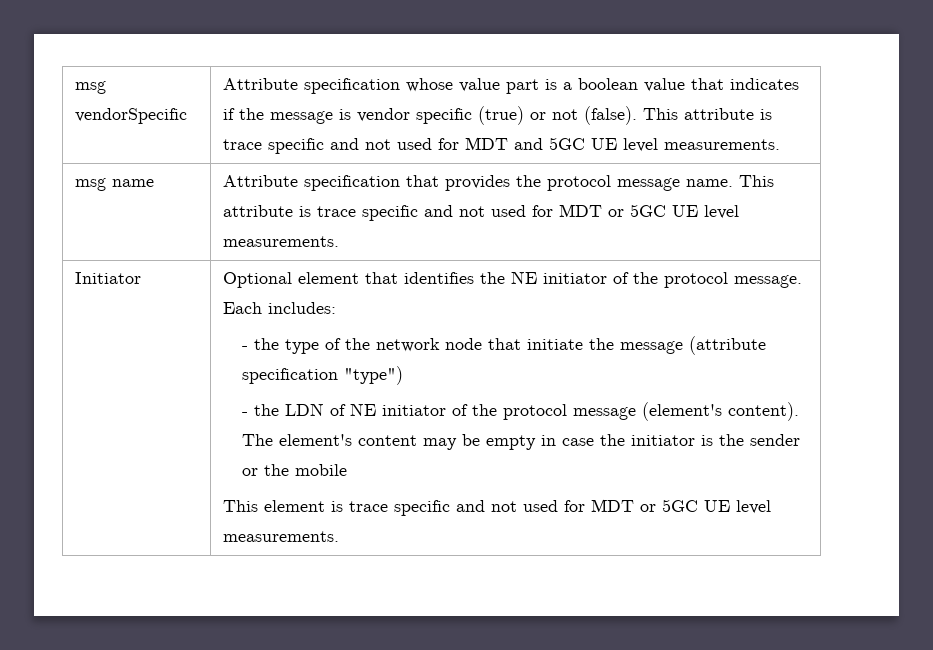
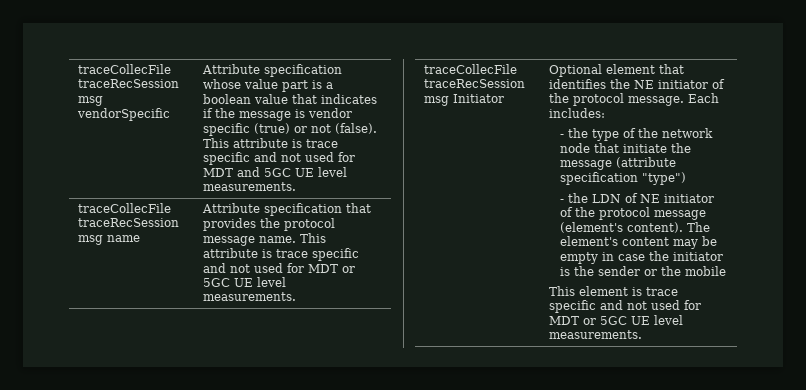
- msg vendorSpecific | Attribute specification whose value part is a boolean value that indicates if the message is vendor specific (true) or not (false). This attribute is trace specific and not used for MDT and 5GC UE level measurements.
+ traceCollecFile traceRecSession msg vendorSpecific | Attribute specification whose value part is a boolean value that indicates if the message is vendor specific (true) or not (false). This attribute is trace specific and not used for MDT and 5GC UE level measurements.
- msg name | Attribute specification that provides the protocol message name. This attribute is trace specific and not used for MDT or 5GC UE level measurements.
+ traceCollecFile traceRecSession msg name | Attribute specification that provides the protocol message name. This attribute is trace specific and not used for MDT or 5GC UE level measurements.
- Initiator
+ traceCollecFile traceRecSession msg Initiator

